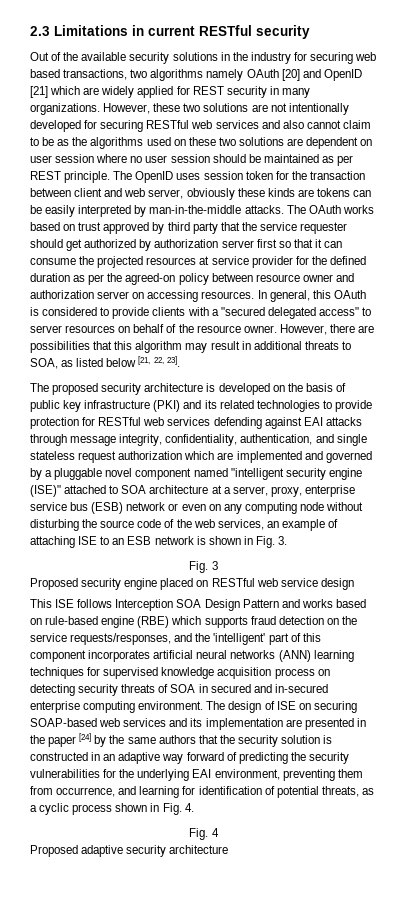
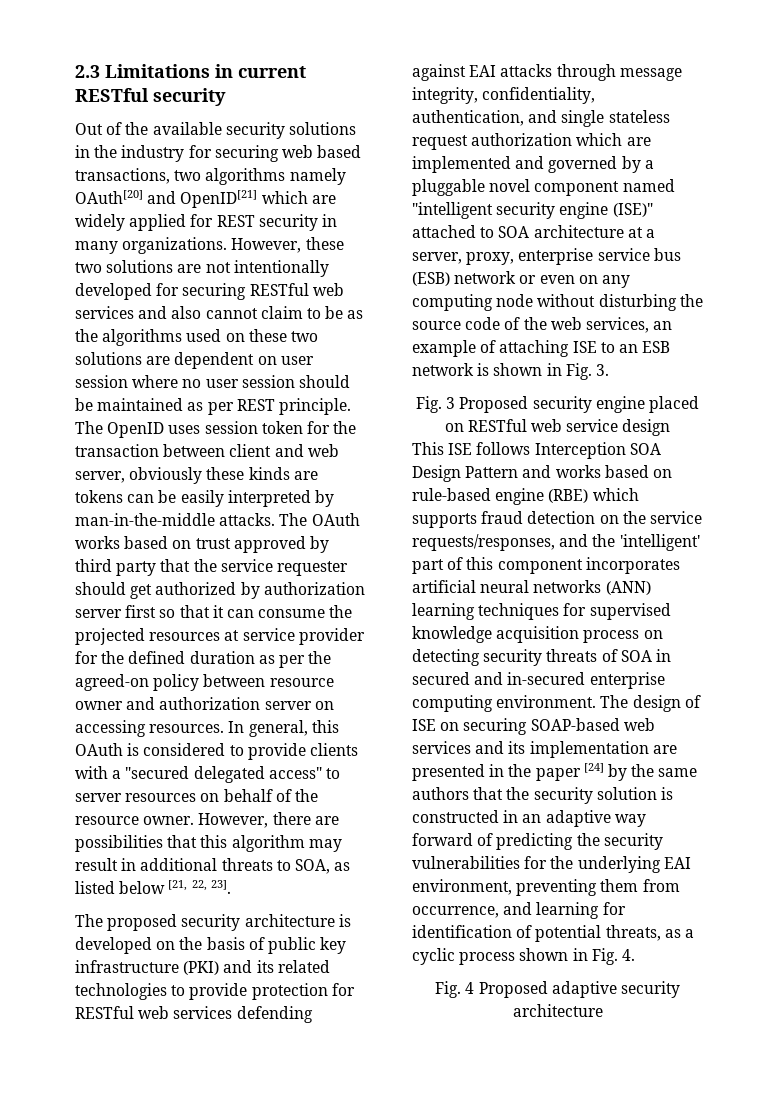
- Out of the available security solutions in the industry for securing web based transactions, two algorithms namely OAuth [20] and OpenID [21] which are widely applied for REST security in many organizations.
+ Out of the available security solutions in the industry for securing web based transactions, two algorithms namely OAuth[20] and OpenID[21] which are widely applied for REST security in many organizations.
- Fig. 3
- Proposed security engine placed on RESTful web service design
+ Fig. 3 Proposed security engine placed on RESTful web service design
- Fig. 4
- Proposed adaptive security architecture
+ Fig. 4 Proposed adaptive security architecture

